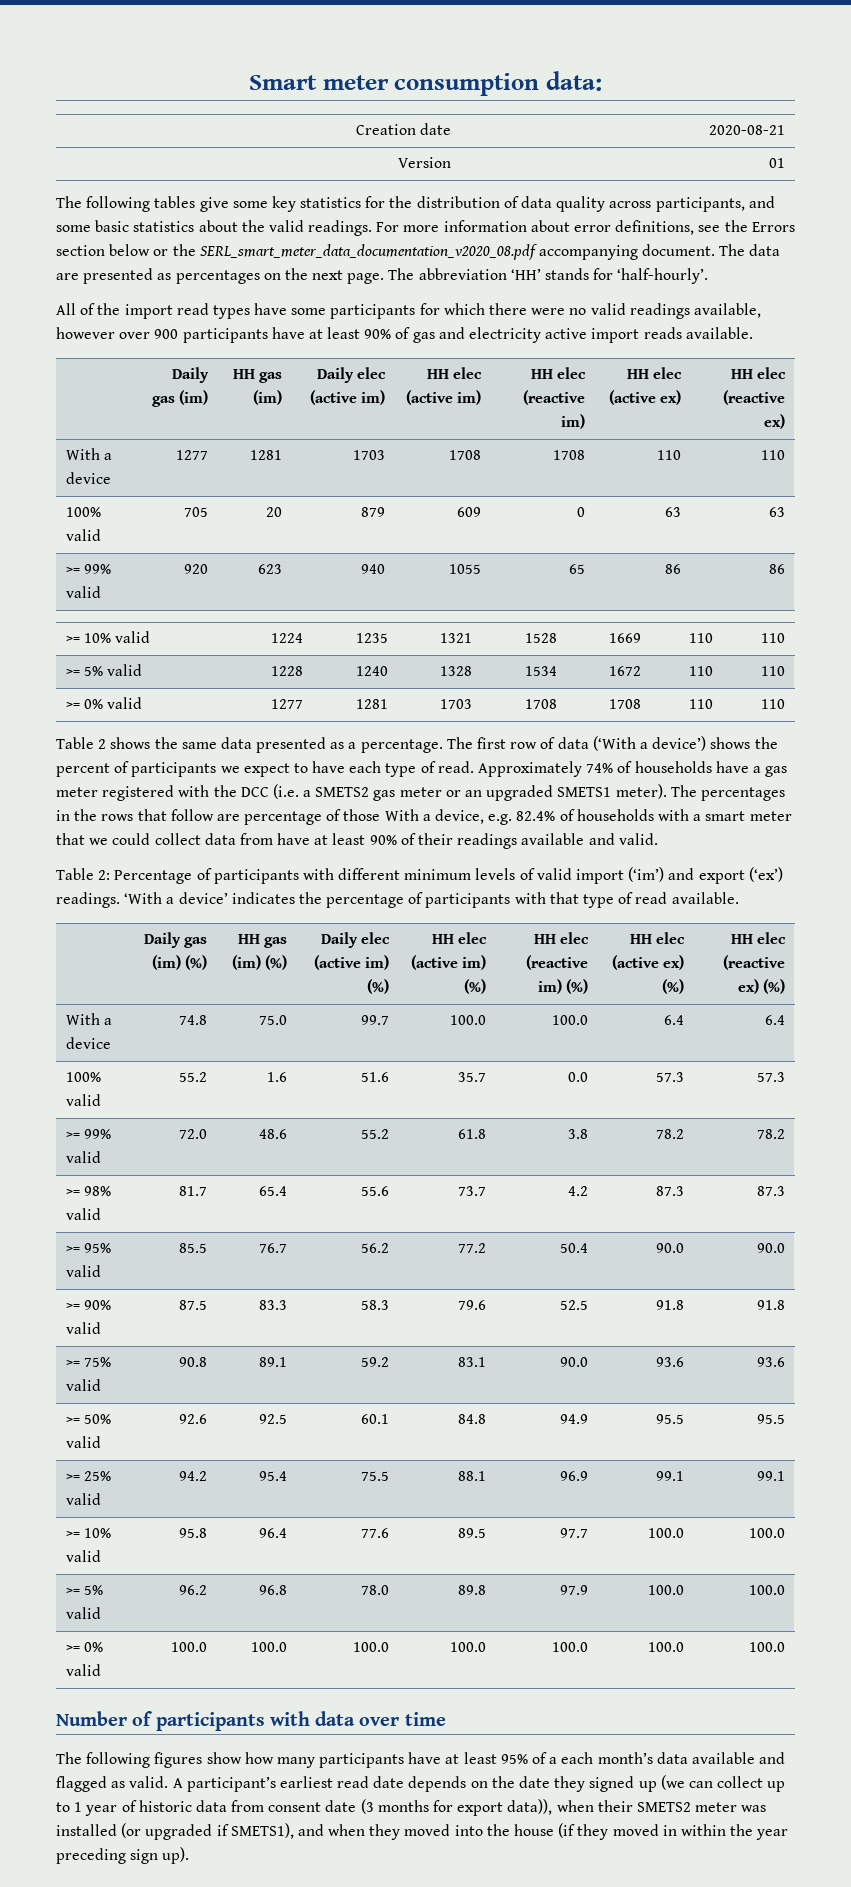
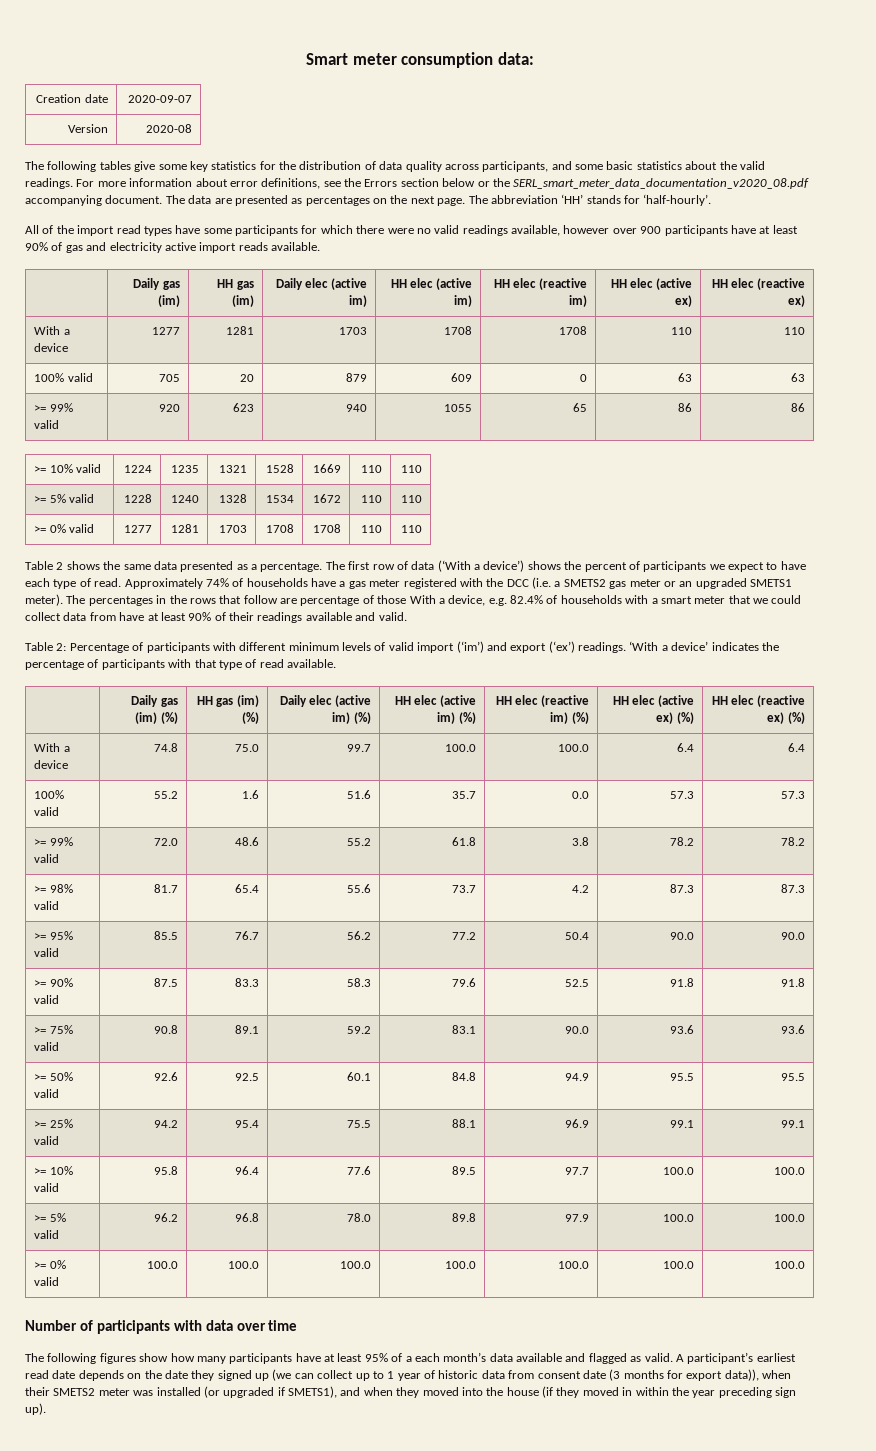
- Creation date | 2020-08-21
+ Creation date | 2020-09-07
- Version | 01
+ Version | 2020-08

